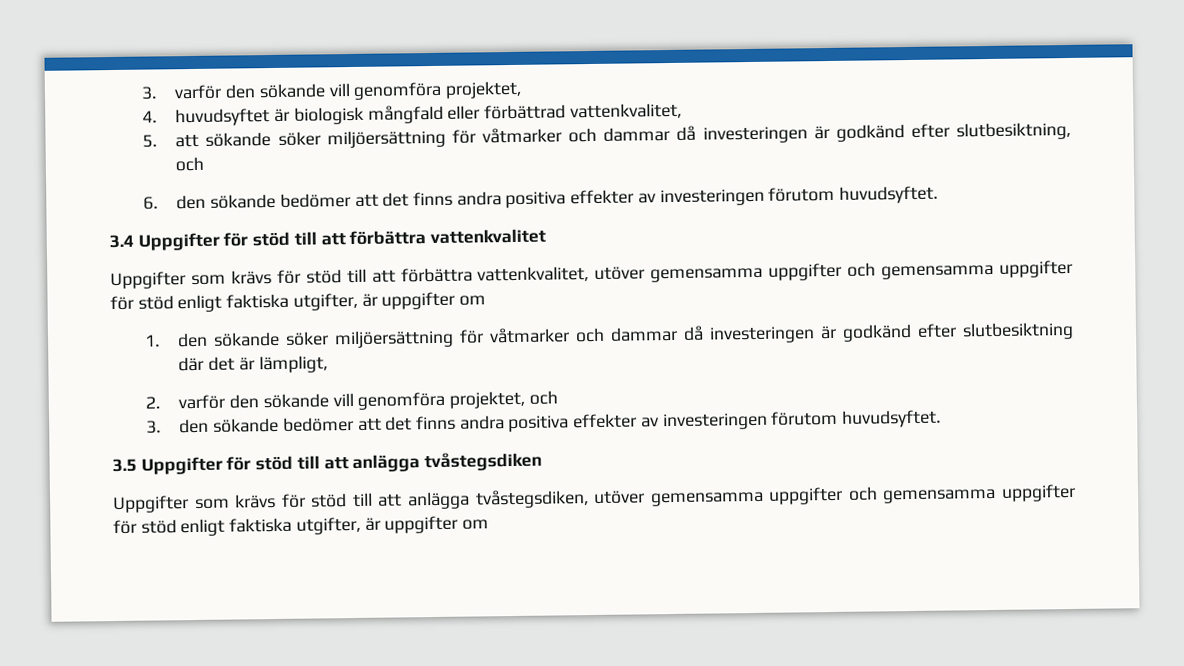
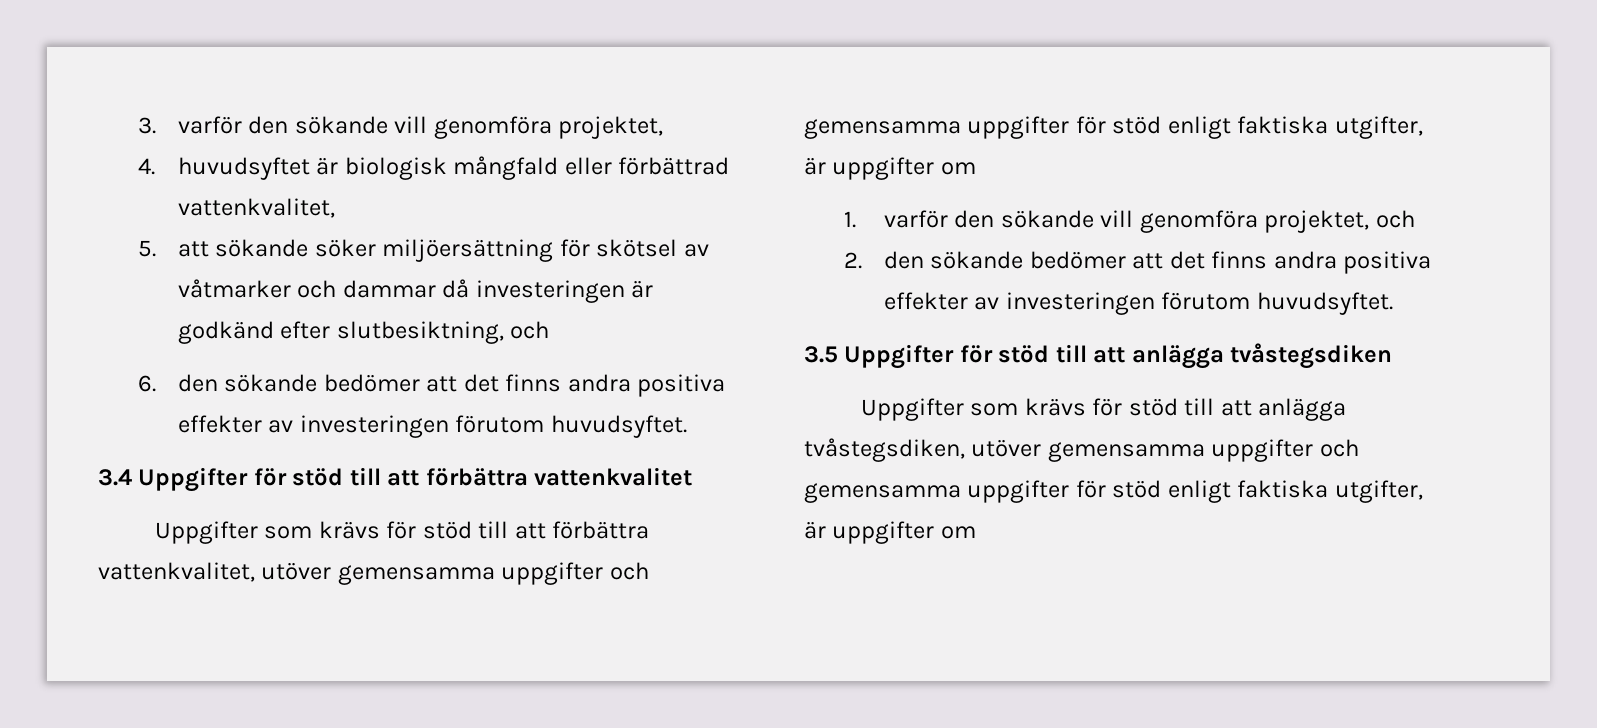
- 5. att sökande söker miljöersättning för våtmarker och dammar då investeringen är godkänd efter slutbesiktning, och
+ 5. att sökande söker miljöersättning för skötsel av våtmarker och dammar då investeringen är godkänd efter slutbesiktning, och
- 1. den sökande söker miljöersättning för våtmarker och dammar då investeringen är godkänd efter slutbesiktning där det är lämpligt,
- 2. varför den sökande vill genomföra projektet, och
+ 1. varför den sökande vill genomföra projektet, och
- 3. den sökande bedömer att det finns andra positiva effekter av investeringen förutom huvudsyftet.
+ 2. den sökande bedömer att det finns andra positiva effekter av investeringen förutom huvudsyftet.

